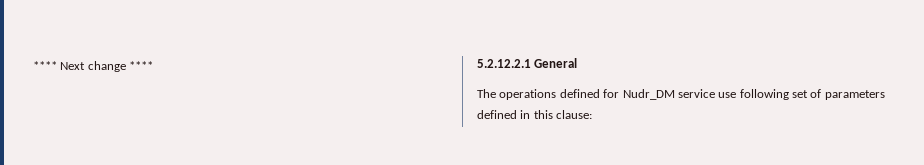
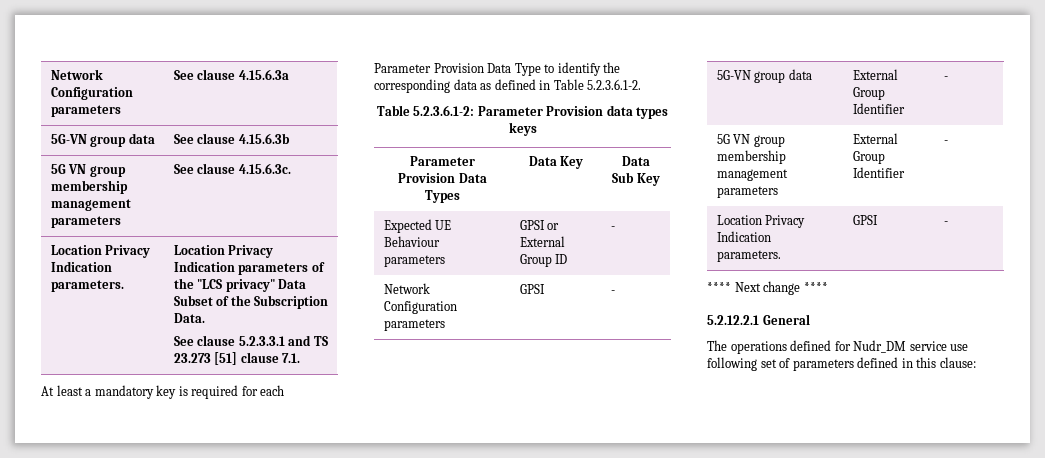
+ Network Configuration parameters | See clause 4.15.6.3a
+ 5G-VN group data | See clause 4.15.6.3b
+ 5G VN group membership management parameters | See clause 4.15.6.3c.
+ Location Privacy Indication parameters. | Location Privacy Indication parameters of the "LCS privacy" Data Subset of the Subscription Data.
+ See clause 5.2.3.3.1 and TS 23.273 [51] clause 7.1.
+ At least a mandatory key is required for each Parameter Provision Data Type to identify the corresponding data as defined in Table 5.2.3.6.1-2.
+ Table 5.2.3.6.1-2: Parameter Provision data types keys
+ Parameter Provision Data Types | Data Key | Data Sub Key
+ Expected UE Behaviour parameters | GPSI or External Group ID | -
+ Network Configuration parameters | GPSI | -
+ 5G-VN group data | External Group Identifier | -
+ 5G VN group membership management parameters | External Group Identifier | -
+ Location Privacy Indication parameters. | GPSI | -

